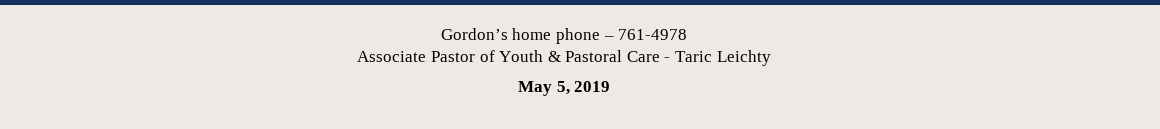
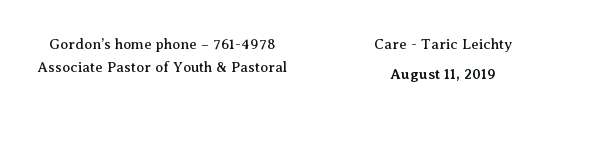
- May 5, 2019
+ August 11, 2019

